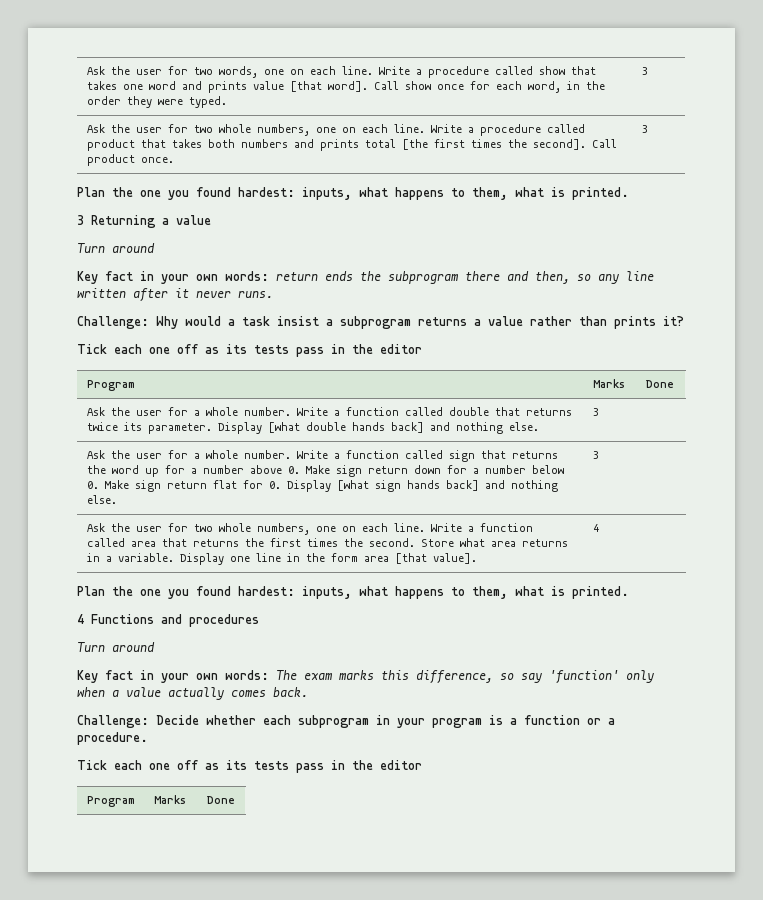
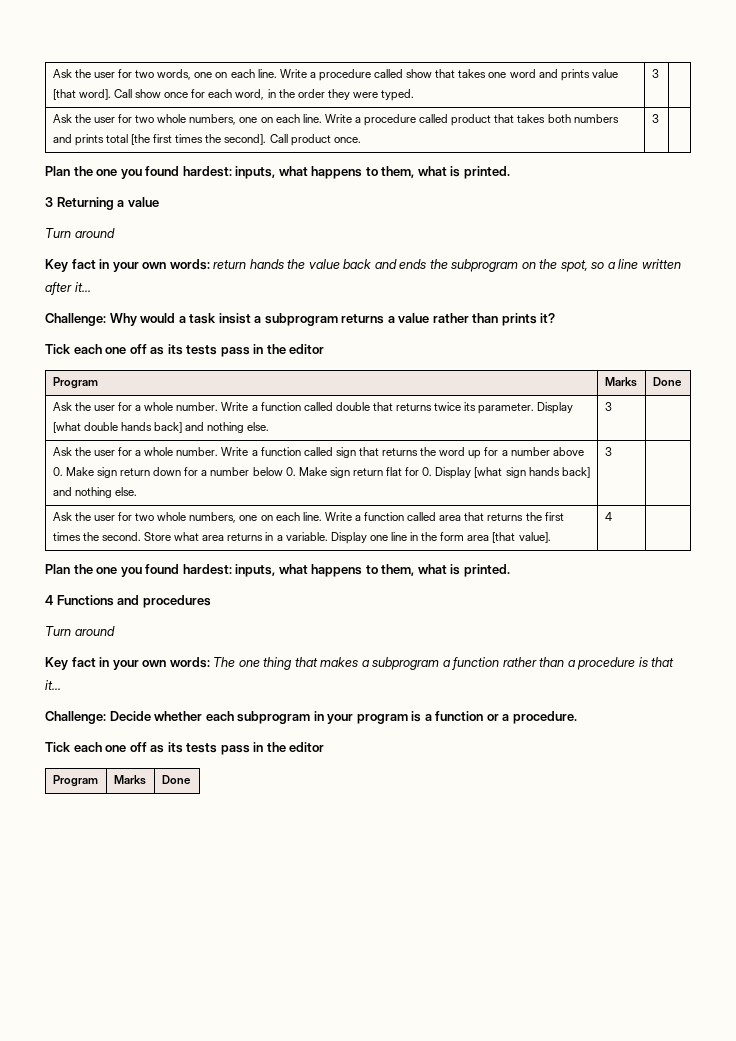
- Key fact in your own words: return ends the subprogram there and then, so any line written after it never runs.
+ Key fact in your own words: return hands the value back and ends the subprogram on the spot, so a line written after it...
- Key fact in your own words: The exam marks this difference, so say 'function' only when a value actually comes back.
+ Key fact in your own words: The one thing that makes a subprogram a function rather than a procedure is that it...

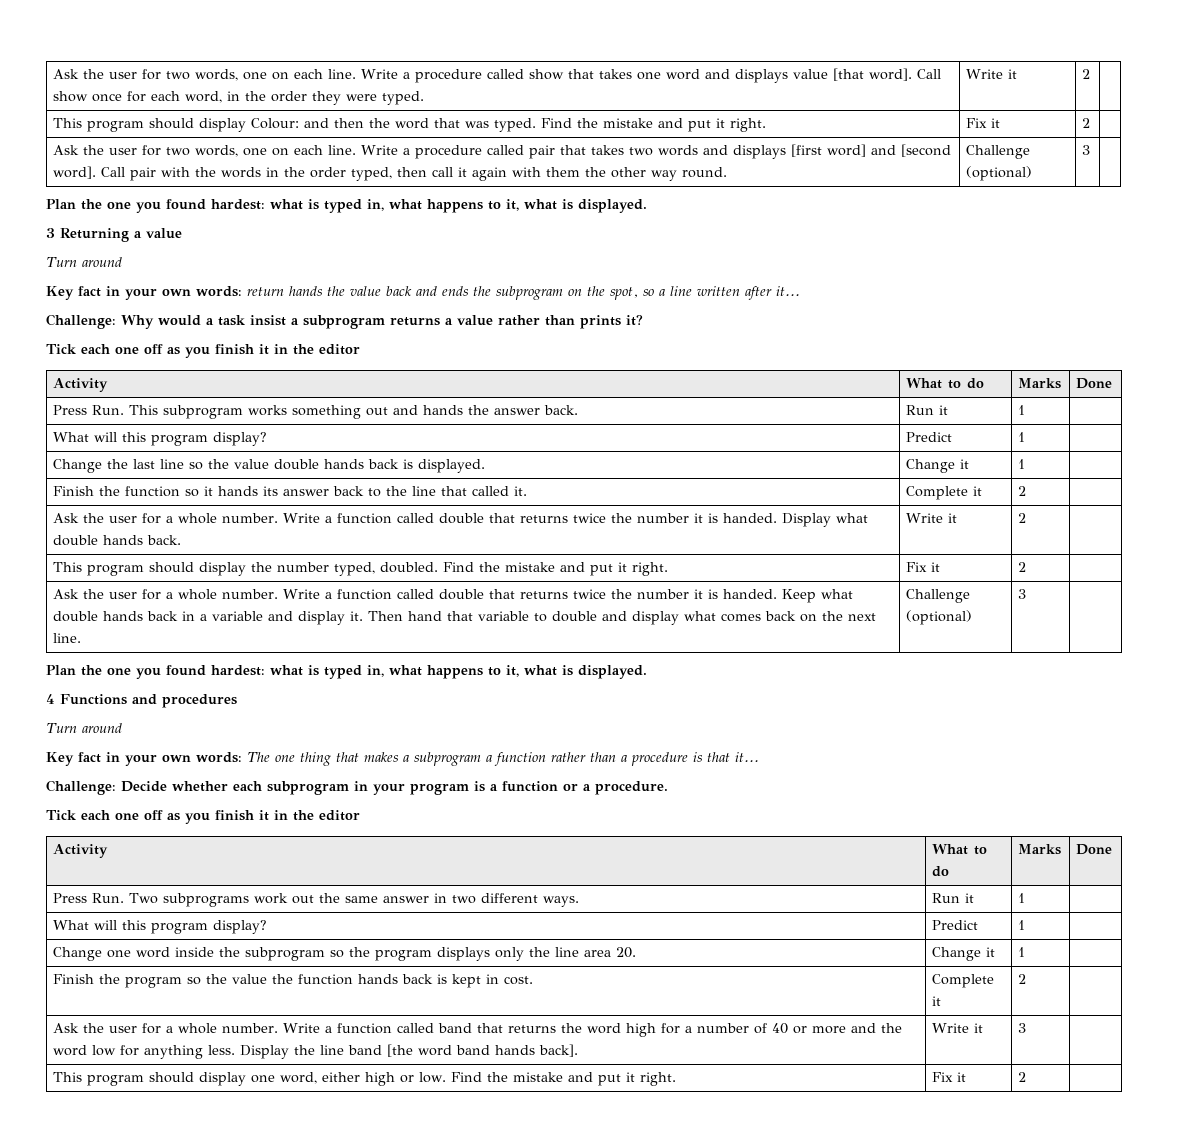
- Ask the user for two words, one on each line. Write a procedure called show that takes one word and prints value [that word]. Call show once for each word, in the order they were typed. | 3 |
- Ask the user for two whole numbers, one on each line. Write a procedure called product that takes both numbers and prints total [the first times the second]. Call product once. | 3 |
- Plan the one you found hardest: inputs, what happens to them, what is printed.
+ Ask the user for two words, one on each line. Write a procedure called show that takes one word and displays value [that word]. Call show once for each word, in the order they were typed. | Write it | 2 |
+ This program should display Colour: and then the word that was typed. Find the mistake and put it right. | Fix it | 2 |
+ Ask the user for two words, one on each line. Write a procedure called pair that takes two words and displays [first word] and [second word]. Call pair with the words in the order typed, then call it again with them the other way round. | Challenge (optional) | 3 |
+ Plan the one you found hardest: what is typed in, what happens to it, what is displayed.
  Challenge: Why would a task insist a subprogram returns a value rather than prints it?
- Tick each one off as its tests pass in the editor
- Program | Marks | Done
+ Tick each one off as you finish it in the editor
+ Activity | What to do | Marks | Done
+ Press Run. This subprogram works something out and hands the answer back. | Run it | 1 |
+ What will this program display? | Predict | 1 |
+ Change the last line so the value double hands back is displayed. | Change it | 1 |
+ Finish the function so it hands its answer back to the line that called it. | Complete it | 2 |
- Ask the user for a whole number. Write a function called double that returns twice its parameter. Display [what double hands back] and nothing else. | 3 |
+ Ask the user for a whole number. Write a function called double that returns twice the number it is handed. Display what double hands back. | Write it | 2 |
+ This program should display the number typed, doubled. Find the mistake and put it right. | Fix it | 2 |
- Write a function called sign that returns the word up for a number above 0. Make sign return down for a number below 0. Make sign return flat for 0. Display [what sign hands back] and nothing else. | 3 |
- Ask the user for two whole numbers, one on each line. Write a function called area that returns the first times the second. Store what area returns in a variable. Display one line in the form area [that value]. | 4 |
- Plan the one you found hardest: inputs, what happens to them, what is printed.
+ Write a function called double that returns twice the number it is handed. Keep what double hands back in a variable and display it. Then hand that variable to double and display what comes back on the next line. | Challenge (optional) | 3 |
+ Plan the one you found hardest: what is typed in, what happens to it, what is displayed.
  Challenge: Decide whether each subprogram in your program is a function or a procedure.
- Tick each one off as its tests pass in the editor
- Program | Marks | Done
+ Tick each one off as you finish it in the editor
+ Activity | What to do | Marks | Done
+ Press Run. Two subprograms work out the same answer in two different ways. | Run it | 1 |
+ What will this program display? | Predict | 1 |
+ Change one word inside the subprogram so the program displays only the line area 20. | Change it | 1 |
+ Finish the program so the value the function hands back is kept in cost. | Complete it | 2 |
+ Ask the user for a whole number. Write a function called band that returns the word high for a number of 40 or more and the word low for anything less. Display the line band [the word band hands back]. | Write it | 3 |
+ This program should display one word, either high or low. Find the mistake and put it right. | Fix it | 2 |

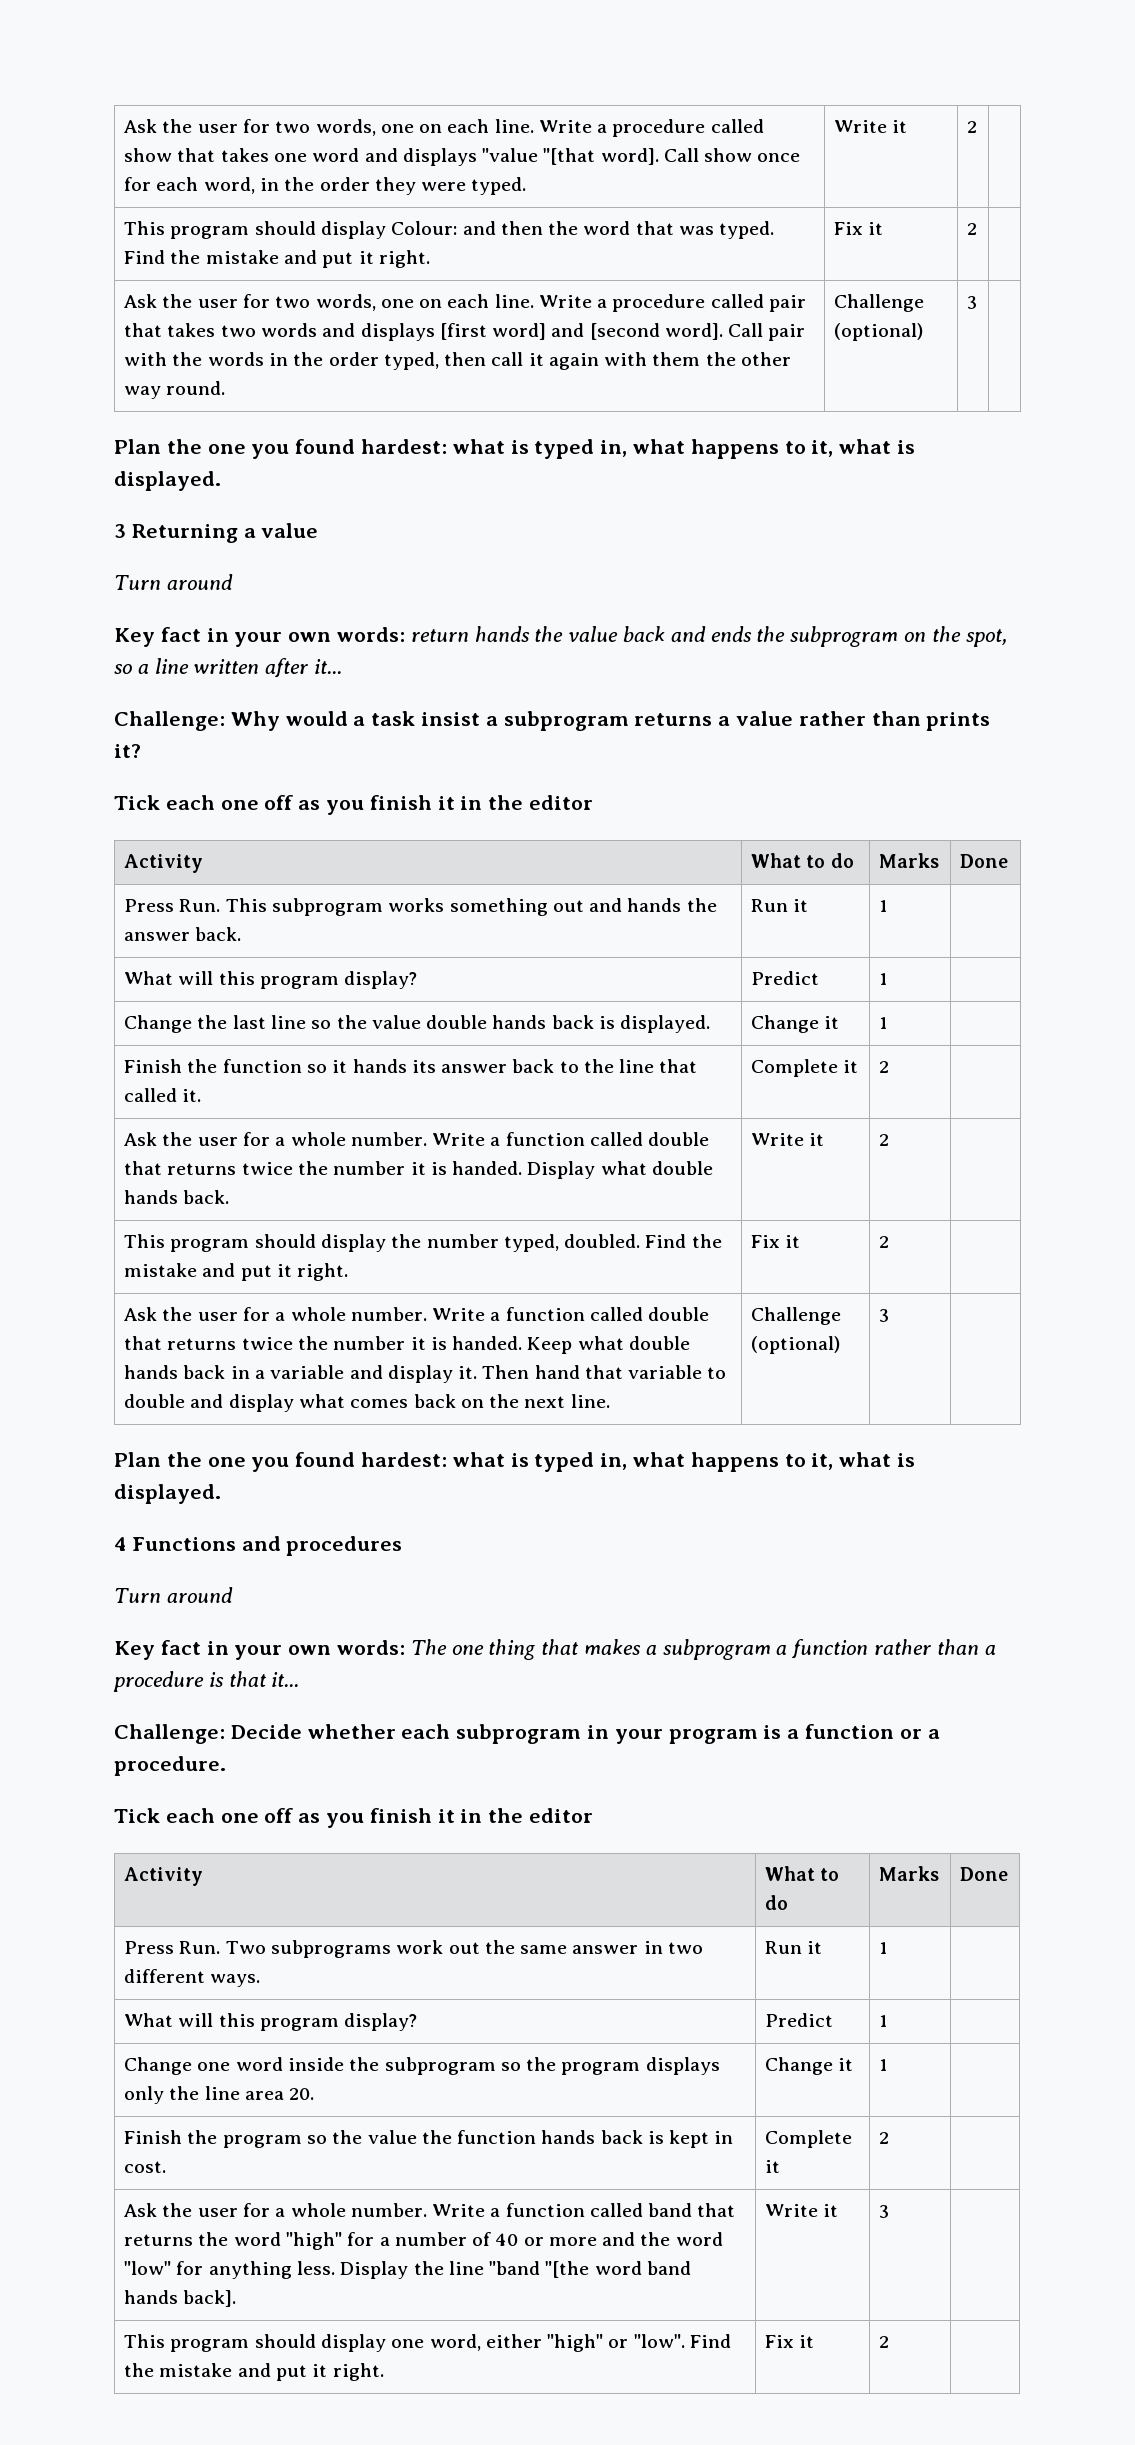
- Ask the user for two words, one on each line. Write a procedure called show that takes one word and displays value [that word]. Call show once for each word, in the order they were typed. | Write it | 2 |
+ Ask the user for two words, one on each line. Write a procedure called show that takes one word and displays "value "[that word]. Call show once for each word, in the order they were typed. | Write it | 2 |
- Write a function called band that returns the word high for a number of 40 or more and the word low for anything less.
+ Write a function called band that returns the word "high" for a number of 40 or more and the word "low" for anything less.
- Display the line band [the word band hands back].
+ Display the line "band "[the word band hands back].
- This program should display one word, either high or low. Find the mistake and put it right. | Fix it | 2 |
+ This program should display one word, either "high" or "low". Find the mistake and put it right. | Fix it | 2 |

